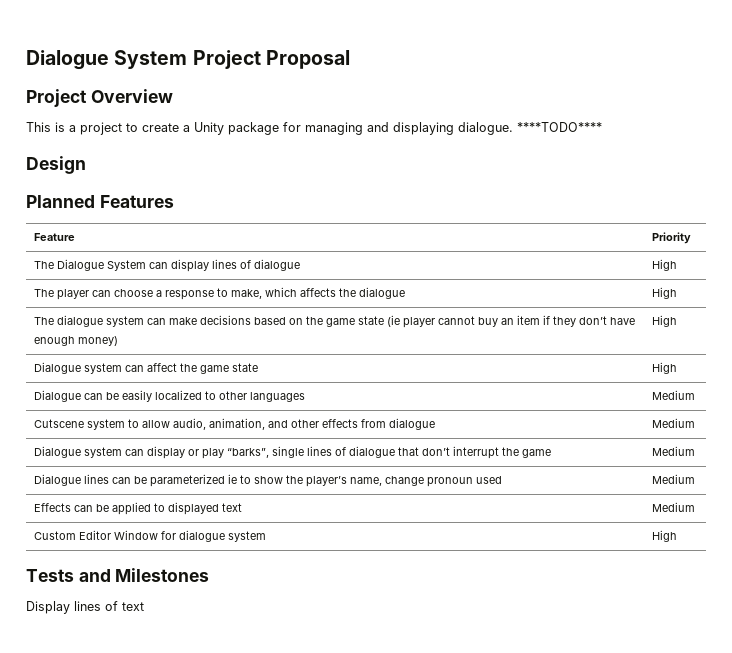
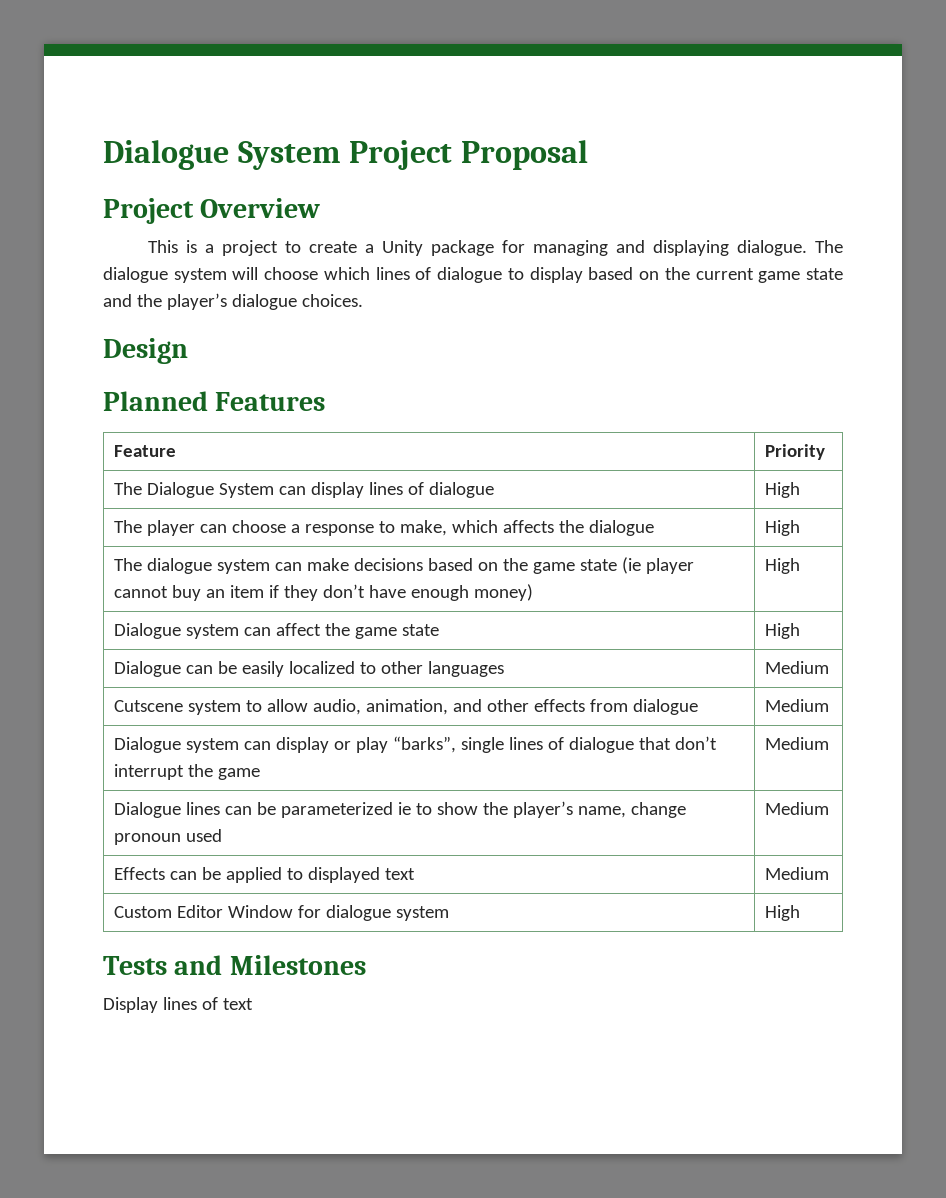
- ****TODO****
+ The dialogue system will choose which lines of dialogue to display based on the current game state and the player’s dialogue choices.

